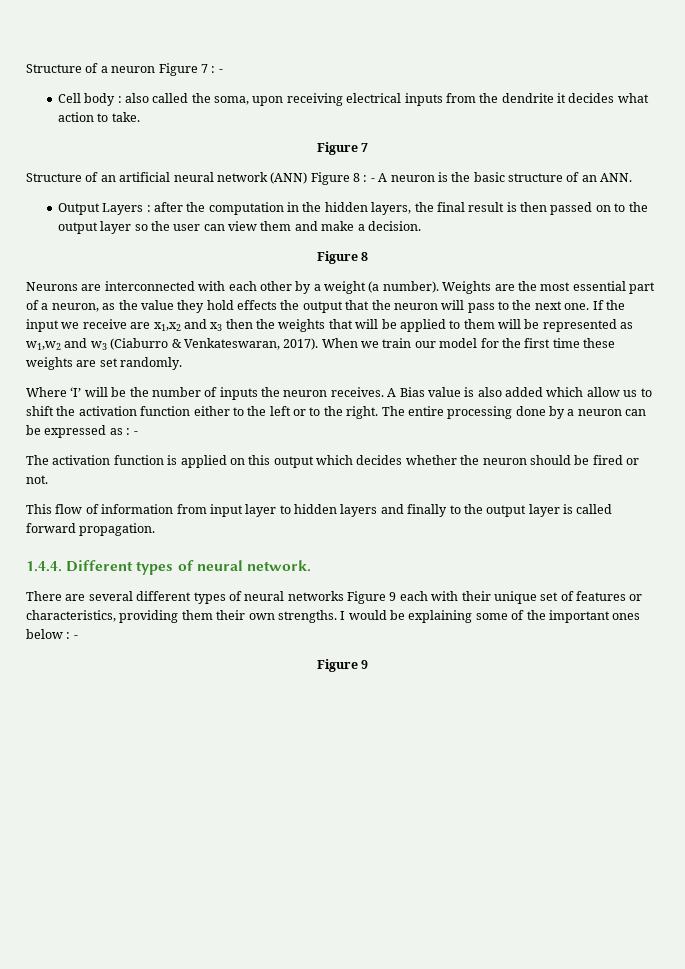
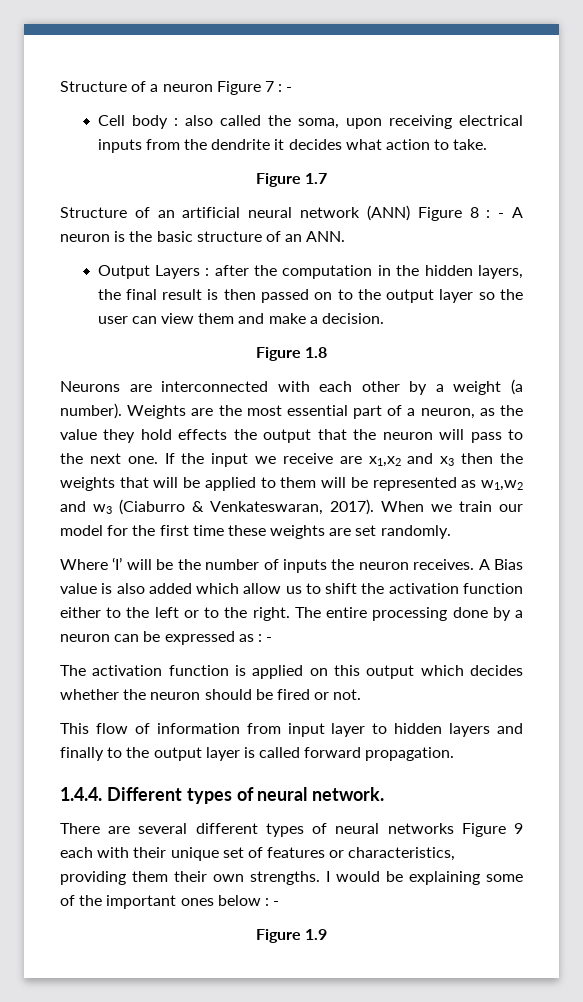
  Cell body : also called the soma, upon receiving electrical inputs from the dendrite it decides what action to take.
- Figure 7
+ Figure 1.7
  Output Layers : after the computation in the hidden layers, the final result is then passed on to the output layer so the user can view them and make a decision.
- Figure 8
+ Figure 1.8
  I would be explaining some of the important ones below : -
- Figure 9
+ Figure 1.9

